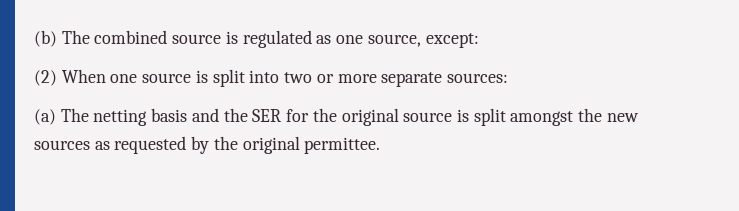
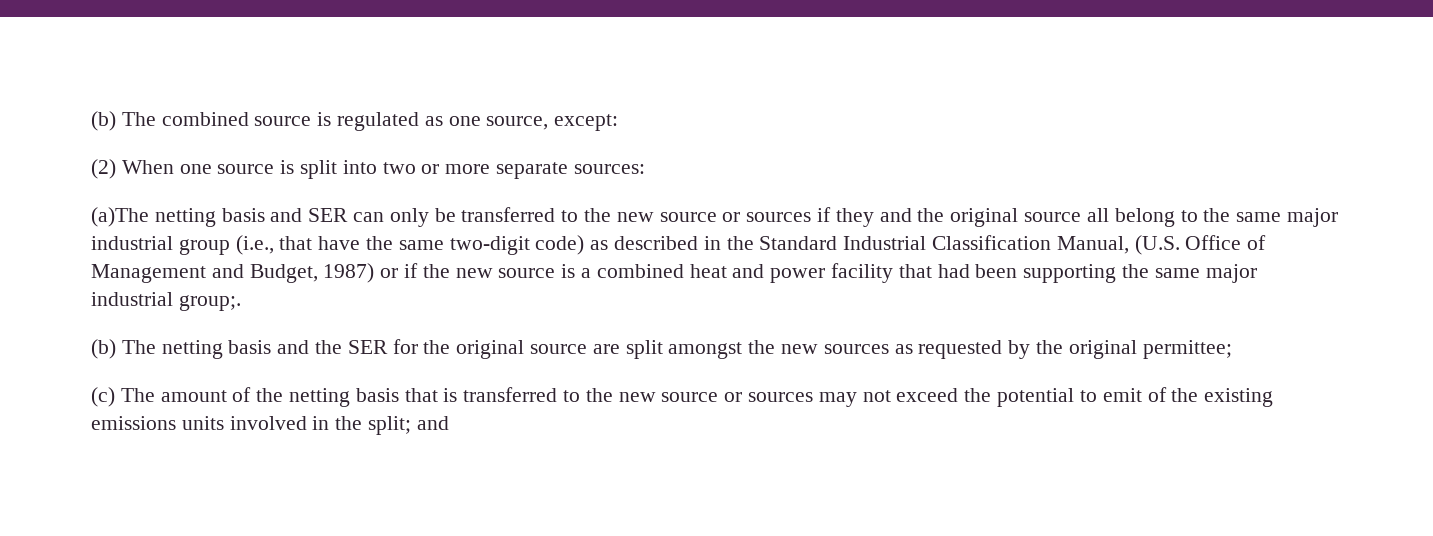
- (a) The netting basis and the SER for the original source is split amongst the new sources as requested by the original permittee.
+ (a)The netting basis and SER can only be transferred to the new source or sources if they and the original source all belong to the same major industrial group (i.e., that have the same two-digit code) as described in the Standard Industrial Classification Manual, (U.S. Office of Management and Budget, 1987) or if the new source is a combined heat and power facility that had been supporting the same major industrial group;.
+ (b) The netting basis and the SER for the original source are split amongst the new sources as requested by the original permittee;
+ (c) The amount of the netting basis that is transferred to the new source or sources may not exceed the potential to emit of the existing emissions units involved in the split; and

